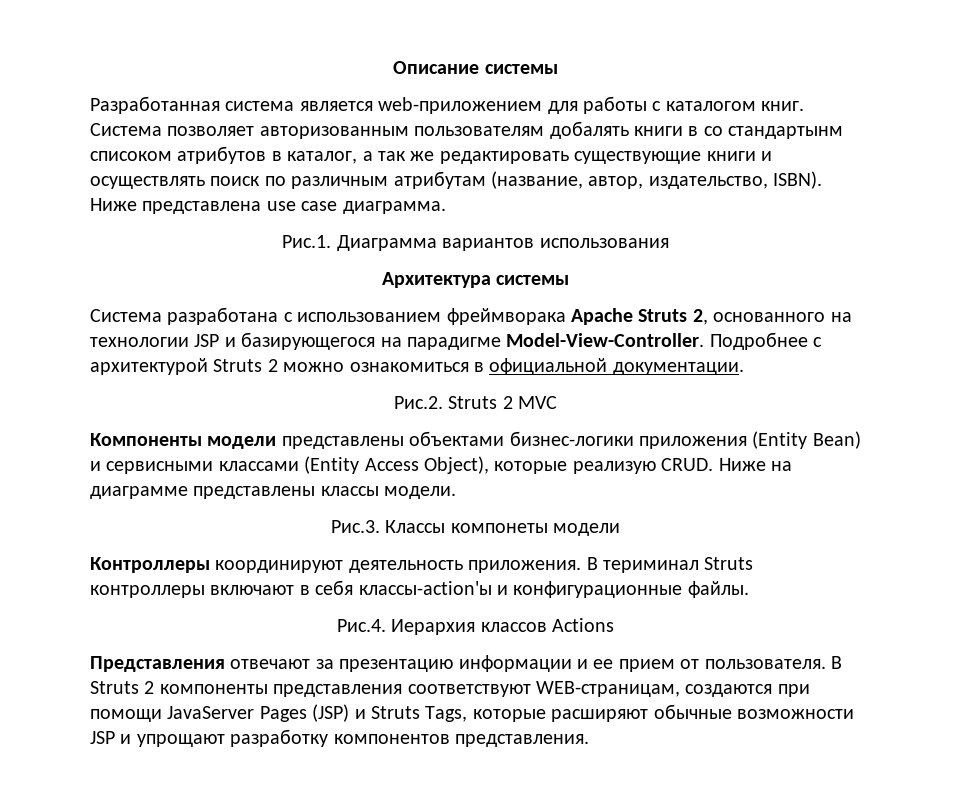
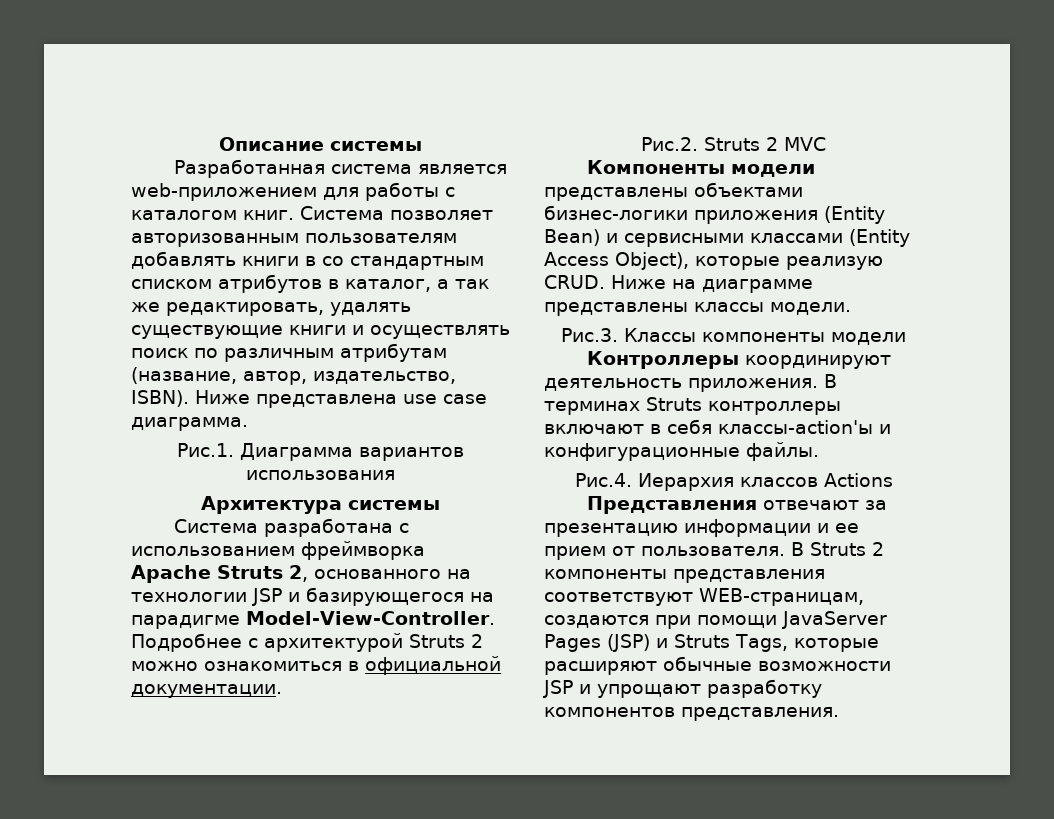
- Система позволяет авторизованным пользователям добалять книги в со стандартынм списоком атрибутов в каталог, а так же редактировать существующие книги и осуществлять поиск по различным атрибутам (название, автор, издательство, ISBN).
+ Система позволяет авторизованным пользователям добавлять книги в со стандартным списком атрибутов в каталог, а так же редактировать, удалять существующие книги и осуществлять поиск по различным атрибутам (название, автор, издательство, ISBN).
- Система разработана с использованием фреймворака Apache Struts 2, основанного на технологии JSP и базирующегося на парадигме Model-View-Controller.
+ Система разработана с использованием фреймворка Apache Struts 2, основанного на технологии JSP и базирующегося на парадигме Model-View-Controller.
- Рис.3. Классы компонеты модели
+ Рис.3. Классы компоненты модели
- В териминал Struts контроллеры включают в себя классы-action'ы и конфигурационные файлы.
+ В терминах Struts контроллеры включают в себя классы-action'ы и конфигурационные файлы.

